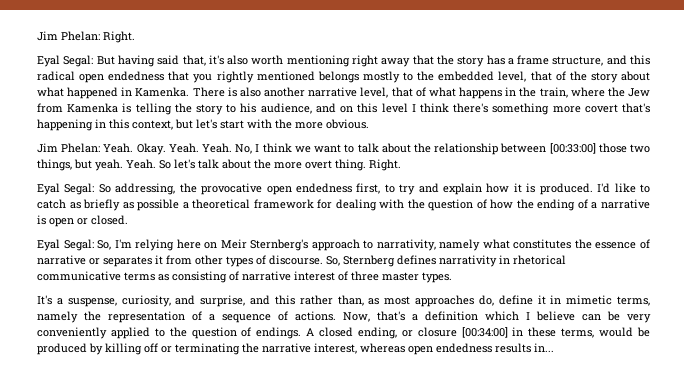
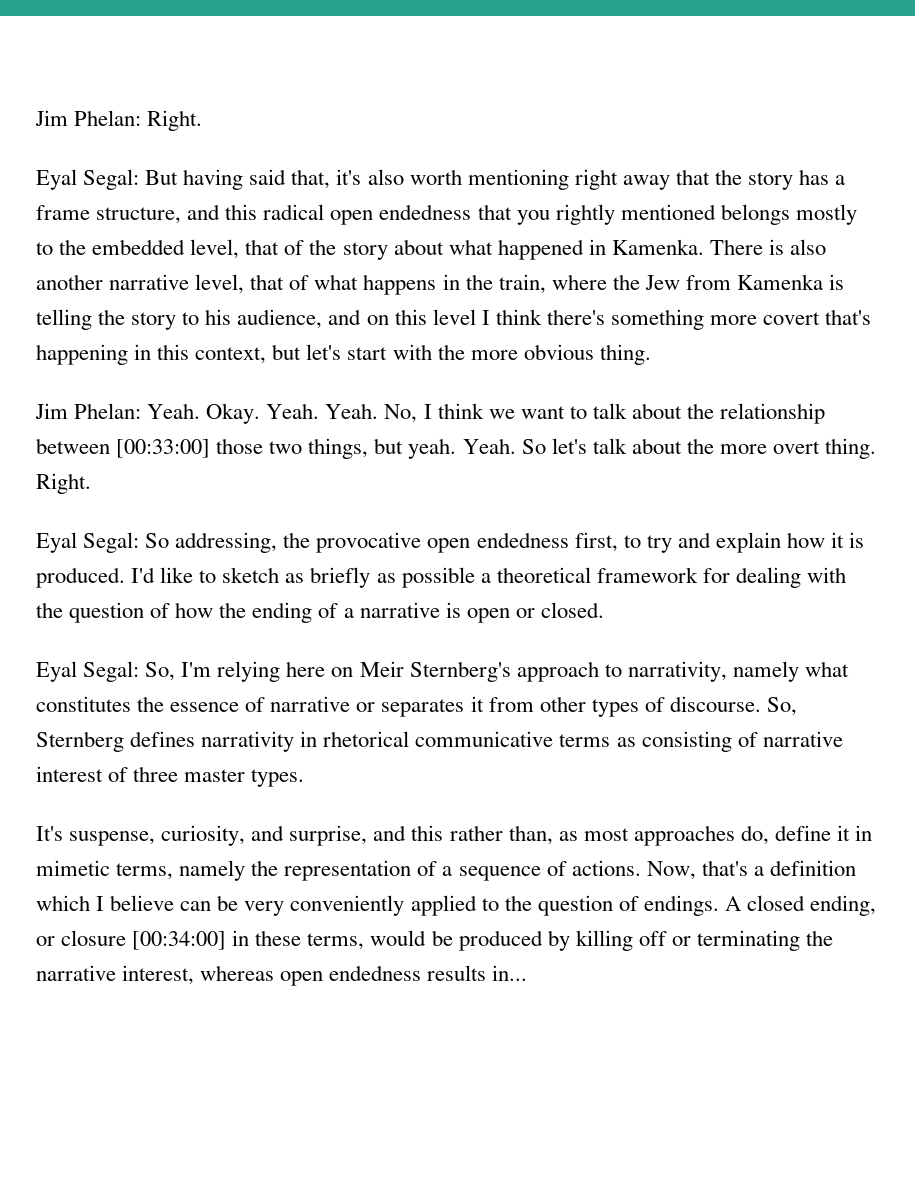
- There is also another narrative level, that of what happens in the train, where the Jew from Kamenka is telling the story to his audience, and on this level I think there's something more covert that's happening in this context, but let's start with the more obvious.
+ There is also another narrative level, that of what happens in the train, where the Jew from Kamenka is telling the story to his audience, and on this level I think there's something more covert that's happening in this context, but let's start with the more obvious thing.
- I'd like to catch as briefly as possible a theoretical framework for dealing with the question of how the ending of a narrative is open or closed.
+ I'd like to sketch as briefly as possible a theoretical framework for dealing with the question of how the ending of a narrative is open or closed.
- It's a suspense, curiosity, and surprise, and this rather than, as most approaches do, define it in mimetic terms, namely the representation of a sequence of actions.
+ It's suspense, curiosity, and surprise, and this rather than, as most approaches do, define it in mimetic terms, namely the representation of a sequence of actions.

